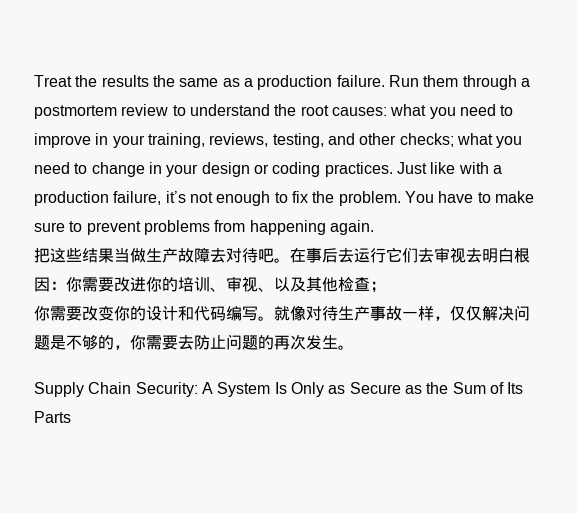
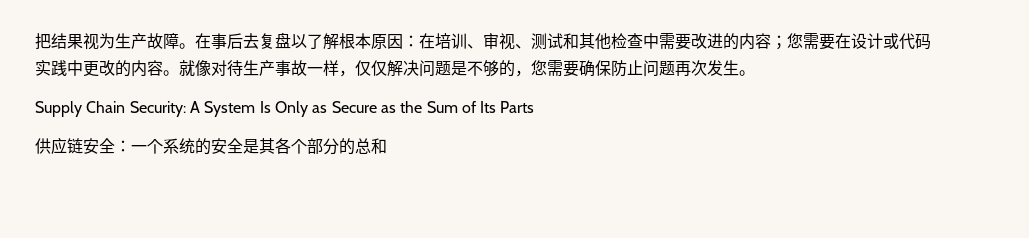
- Treat the results the same as a production failure. Run them through a postmortem review to understand the root causes: what you need to improve in your training, reviews, testing, and other checks; what you need to change in your design or coding practices. Just like with a production failure, it’s not enough to fix the problem. You have to make sure to prevent problems from happening again.
- 把这些结果当做生产故障去对待吧。在事后去运行它们去审视去明白根因：你需要改进你的培训、审视、以及其他检查；
- 你需要改变你的设计和代码编写。
+ 把结果视为生产故障。在事后去复盘以了解根本原因：在培训、审视、测试和其他检查中需要改进的内容；您需要在设计或代码实践中更改的内容。
- 就像对待生产事故一样，仅仅解决问题是不够的，你需要去防止问题的再次发生。
+ 就像对待生产事故一样，仅仅解决问题是不够的，您需要确保防止问题再次发生。
+ 供应链安全：一个系统的安全是其各个部分的总和

